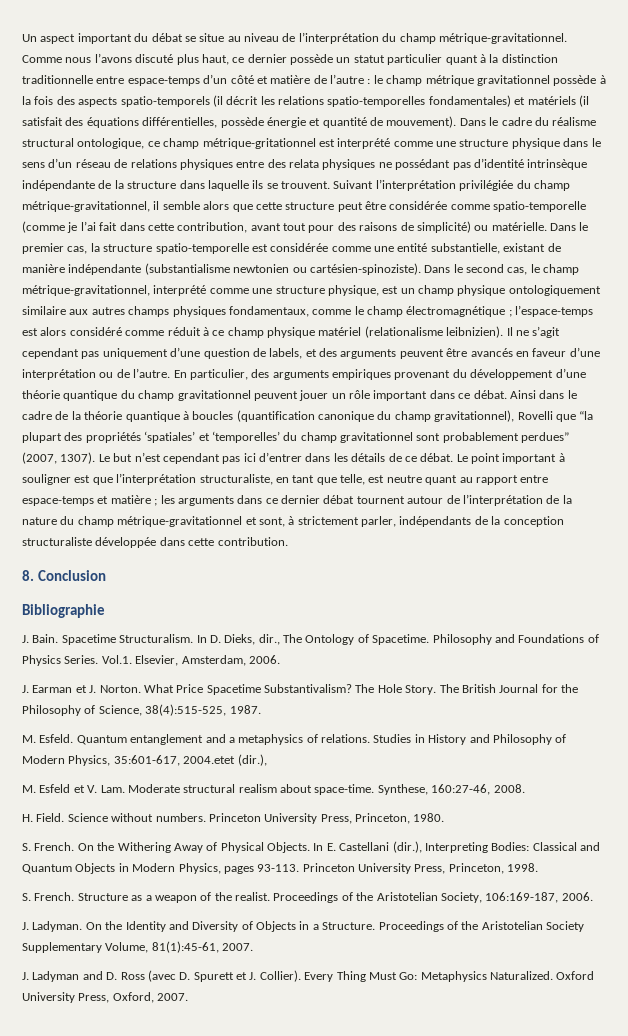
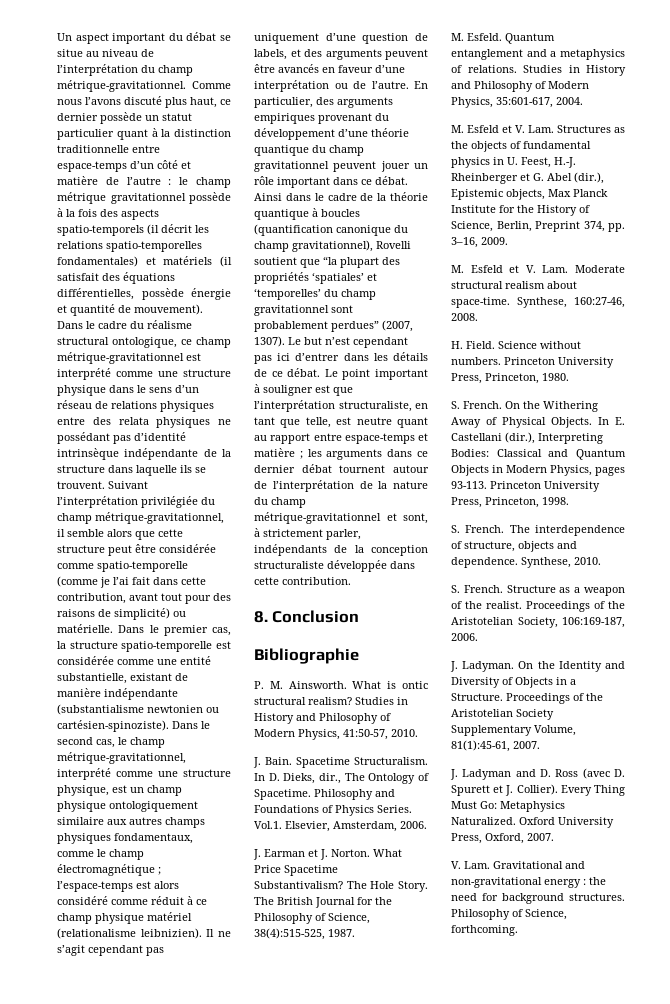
- Dans le cadre du réalisme structural ontologique, ce champ métrique-gritationnel est interprété comme une structure physique dans le sens d’un réseau de relations physiques entre des relata physiques ne possédant pas d’identité intrinsèque indépendante de la structure dans laquelle ils se trouvent.
+ Dans le cadre du réalisme structural ontologique, ce champ métrique-gravitationnel est interprété comme une structure physique dans le sens d’un réseau de relations physiques entre des relata physiques ne possédant pas d’identité intrinsèque indépendante de la structure dans laquelle ils se trouvent.
- Ainsi dans le cadre de la théorie quantique à boucles (quantification canonique du champ gravitationnel), Rovelli que “la plupart des propriétés ‘spatiales’ et ‘temporelles’ du champ gravitationnel sont probablement perdues” (2007, 1307).
+ Ainsi dans le cadre de la théorie quantique à boucles (quantification canonique du champ gravitationnel), Rovelli soutient que “la plupart des propriétés ‘spatiales’ et ‘temporelles’ du champ gravitationnel sont probablement perdues” (2007, 1307).
+ P. M. Ainsworth. What is ontic structural realism? Studies in History and Philosophy of Modern Physics, 41:50-57, 2010.
- Studies in History and Philosophy of Modern Physics, 35:601-617, 2004.etet (dir.),
+ Studies in History and Philosophy of Modern Physics, 35:601-617, 2004.
+ M. Esfeld et V. Lam. Structures as the objects of fundamental physics in U. Feest, H.-J. Rheinberger et G. Abel (dir.), Epistemic objects, Max Planck Institute for the History of Science, Berlin, Preprint 374, pp. 3–16, 2009.
+ S. French. The interdependence of structure, objects and dependence. Synthese, 2010.
+ V. Lam. Gravitational and non-gravitational energy : the need for background structures. Philosophy of Science, forthcoming.

